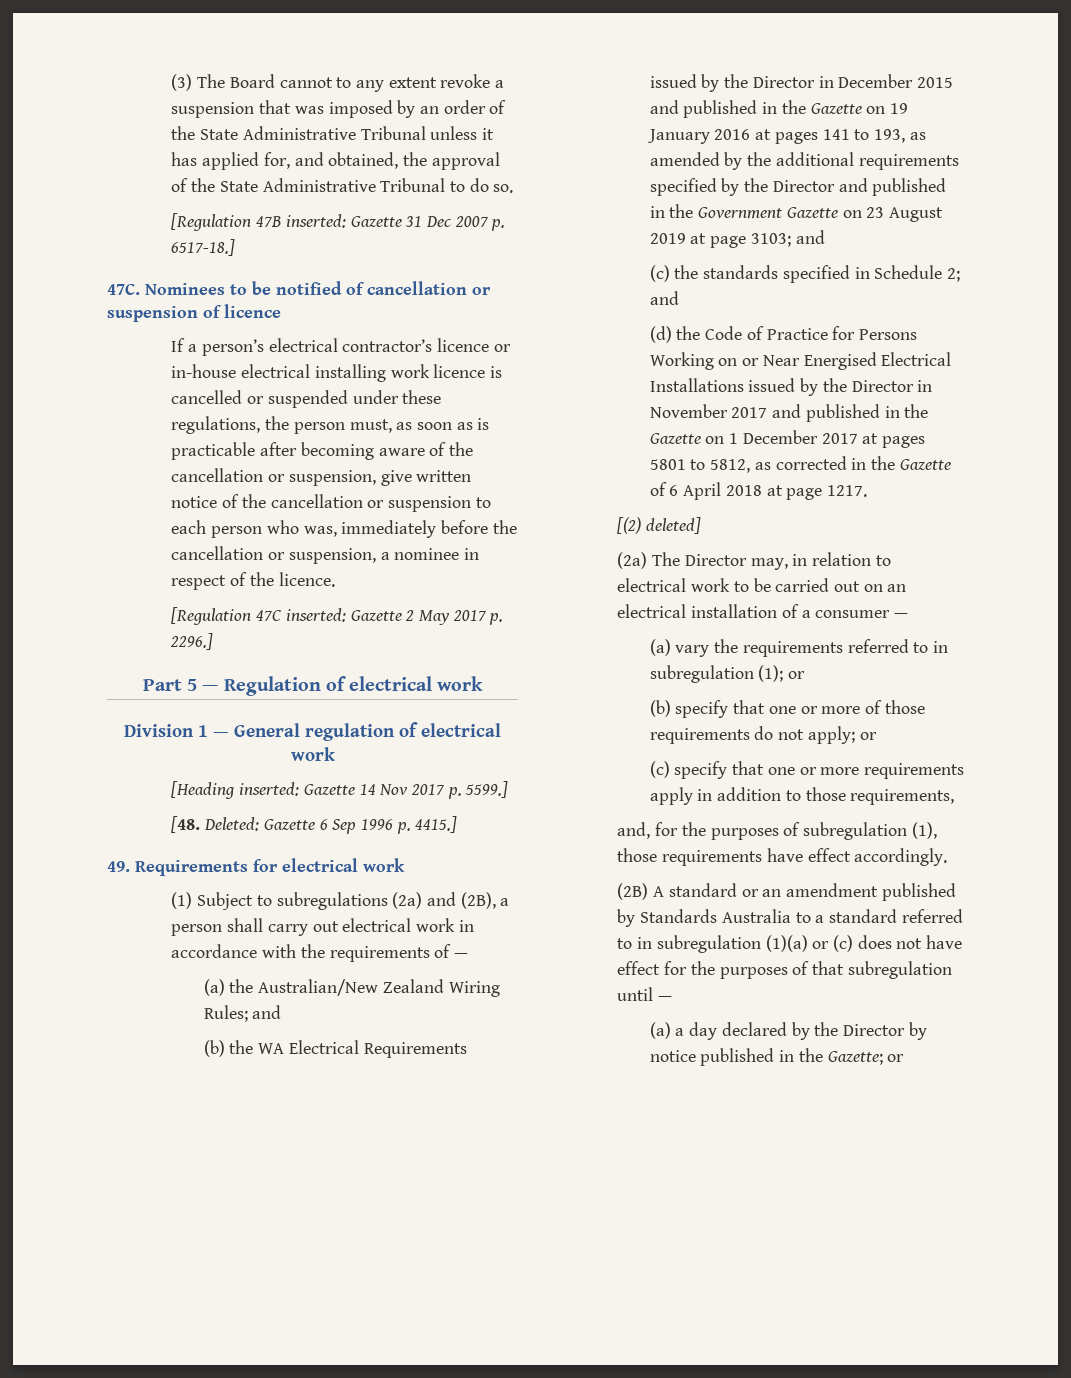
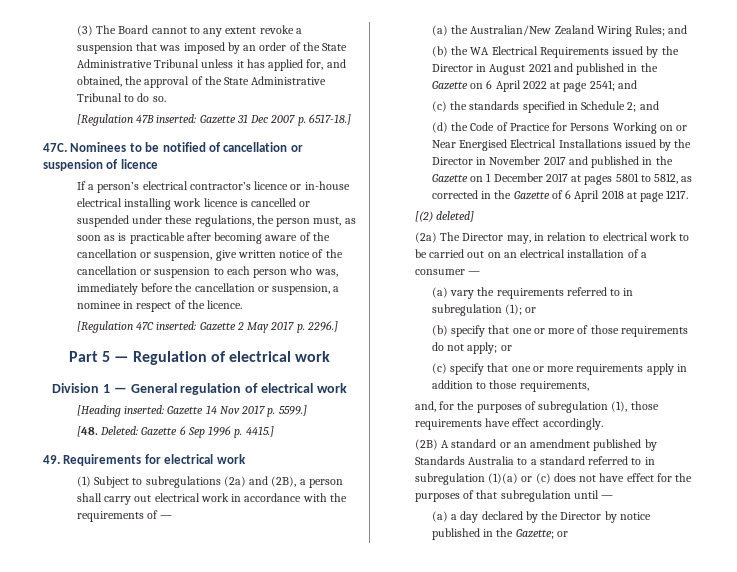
- (b) the WA Electrical Requirements issued by the Director in December 2015 and published in the Gazette on 19 January 2016 at pages 141 to 193, as amended by the additional requirements specified by the Director and published in the Government Gazette on 23 August 2019 at page 3103; and
+ (b) the WA Electrical Requirements issued by the Director in August 2021 and published in the Gazette on 6 April 2022 at page 2541; and

